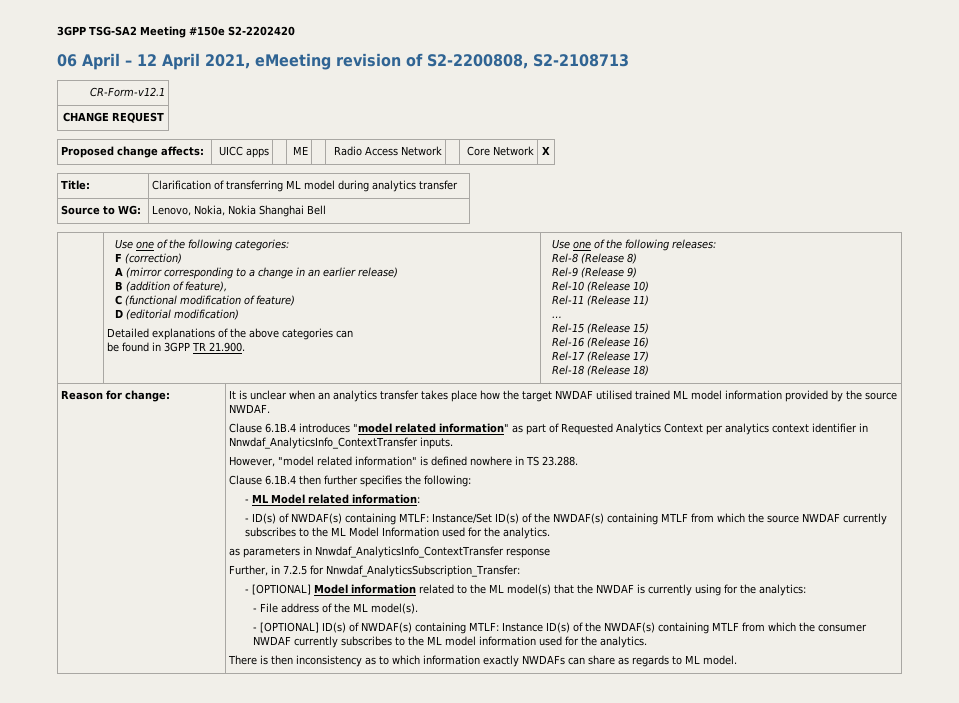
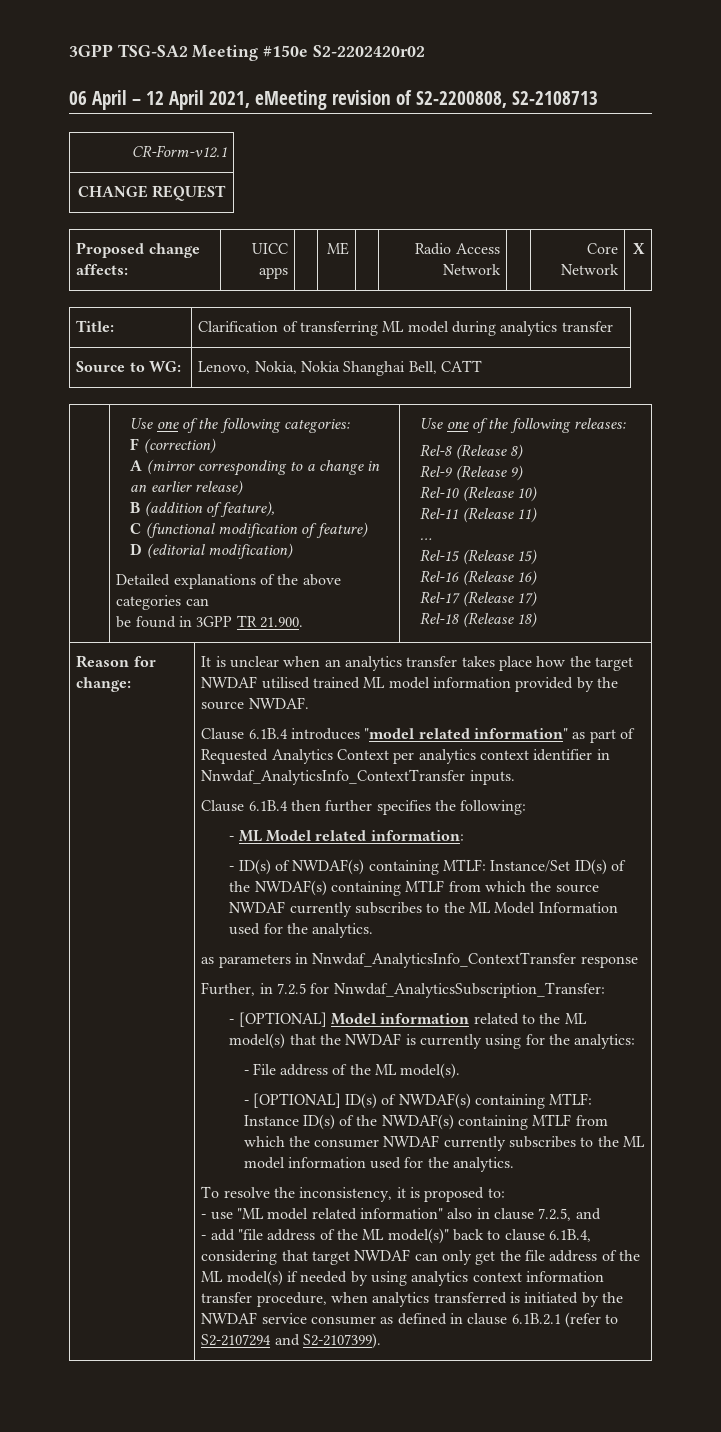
- 3GPP TSG-SA2 Meeting #150e S2-2202420
+ 3GPP TSG-SA2 Meeting #150e S2-2202420r02
- Source to WG: | Lenovo, Nokia, Nokia Shanghai Bell
+ Source to WG: | Lenovo, Nokia, Nokia Shanghai Bell, CATT
- However, "model related information" is defined nowhere in TS 23.288.
- There is then inconsistency as to which information exactly NWDAFs can share as regards to ML model.
+ To resolve the inconsistency, it is proposed to:
+ - use "ML model related information" also in clause 7.2.5, and
+ - add "file address of the ML model(s)" back to clause 6.1B.4, considering that target NWDAF can only get the file address of the ML model(s) if needed by using analytics context information transfer procedure, when analytics transferred is initiated by the NWDAF service consumer as defined in clause 6.1B.2.1 (refer to S2-2107294 and S2-2107399).

